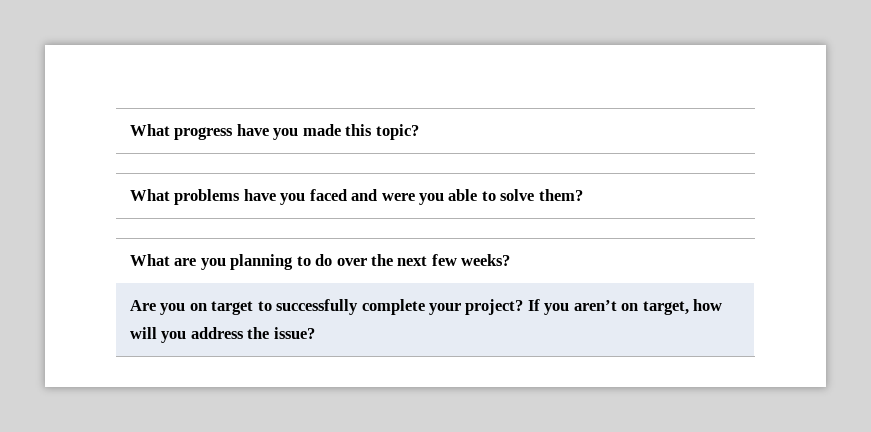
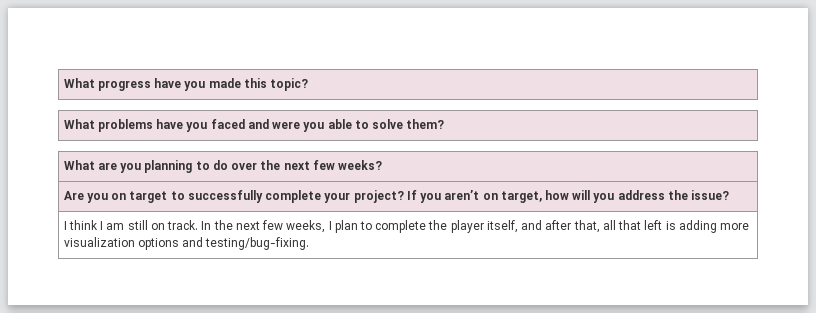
+ I think I am still on track. In the next few weeks, I plan to complete the player itself, and after that, all that left is adding more visualization options and testing/bug-fixing.

